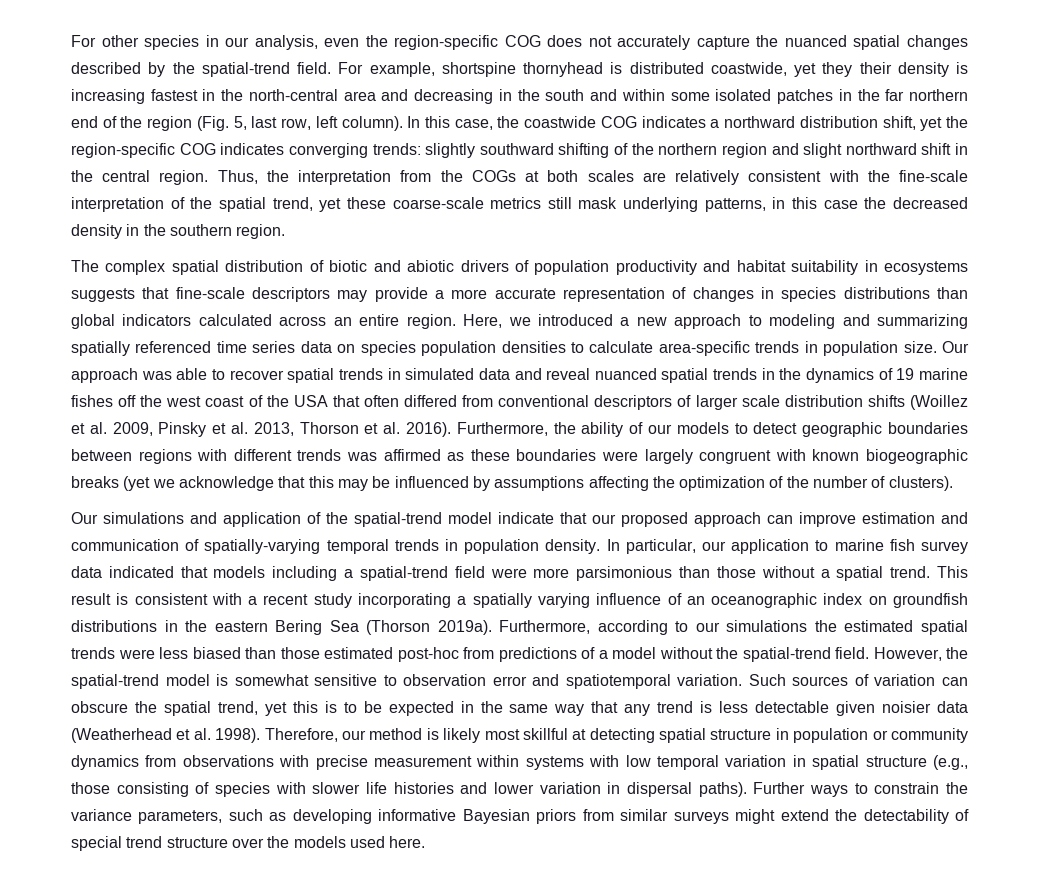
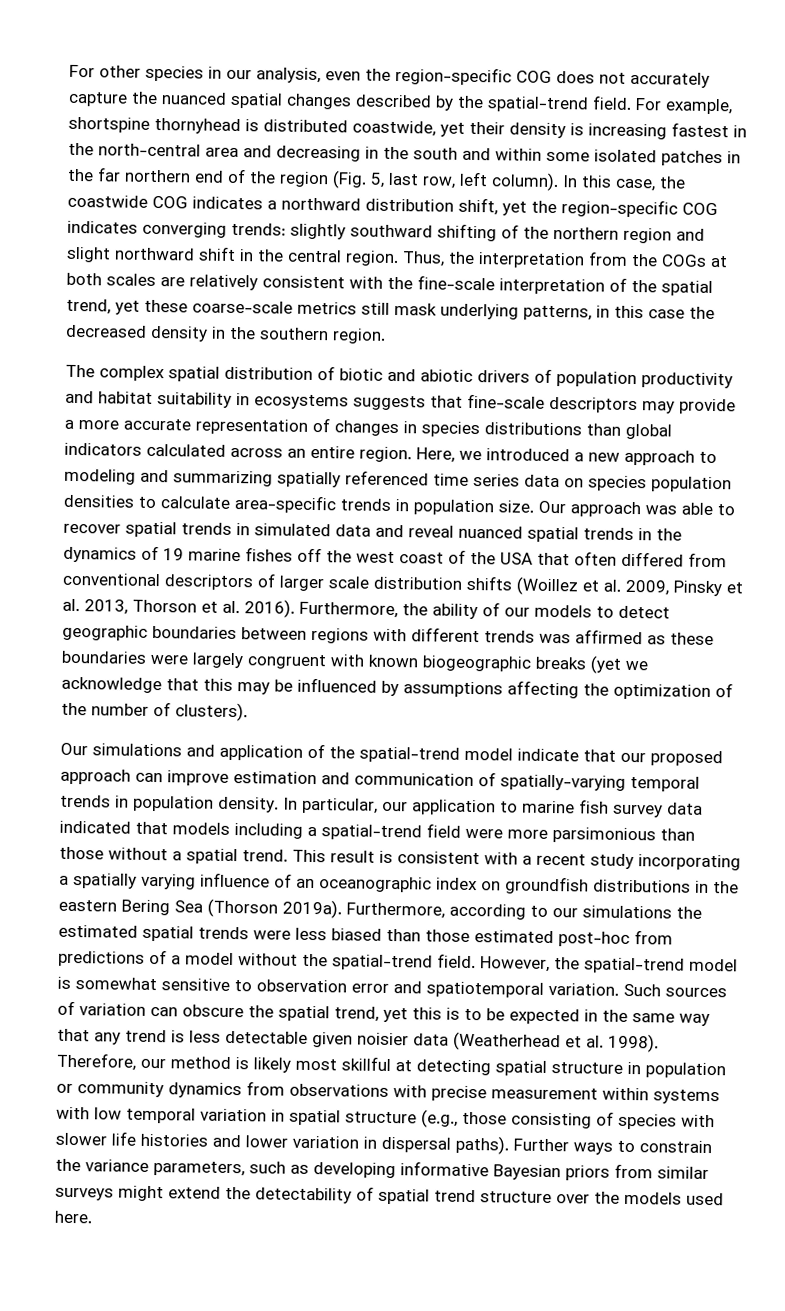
- For example, shortspine thornyhead is distributed coastwide, yet they their density is increasing fastest in the north-central area and decreasing in the south and within some isolated patches in the far northern end of the region (Fig. 5, last row, left column).
+ For example, shortspine thornyhead is distributed coastwide, yet their density is increasing fastest in the north-central area and decreasing in the south and within some isolated patches in the far northern end of the region (Fig. 5, last row, left column).
- Further ways to constrain the variance parameters, such as developing informative Bayesian priors from similar surveys might extend the detectability of special trend structure over the models used here.
+ Further ways to constrain the variance parameters, such as developing informative Bayesian priors from similar surveys might extend the detectability of spatial trend structure over the models used here.

